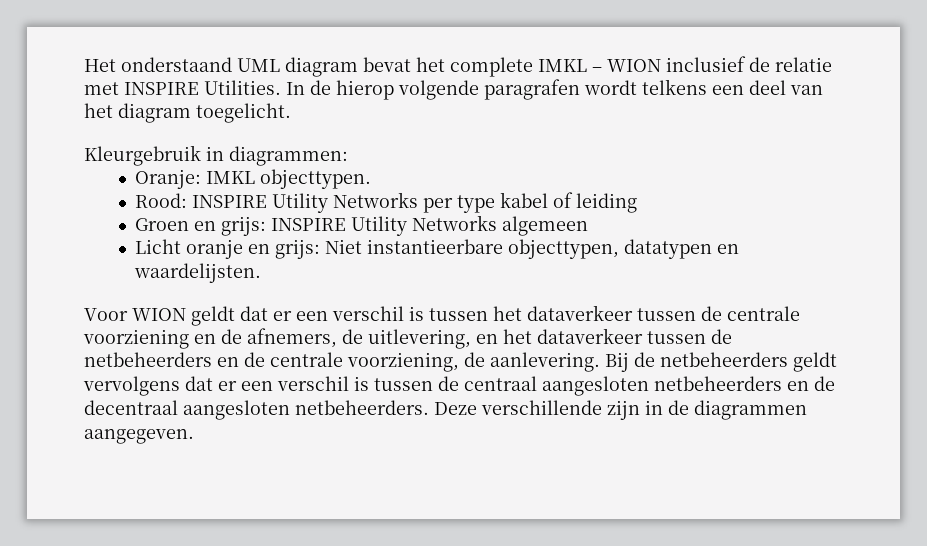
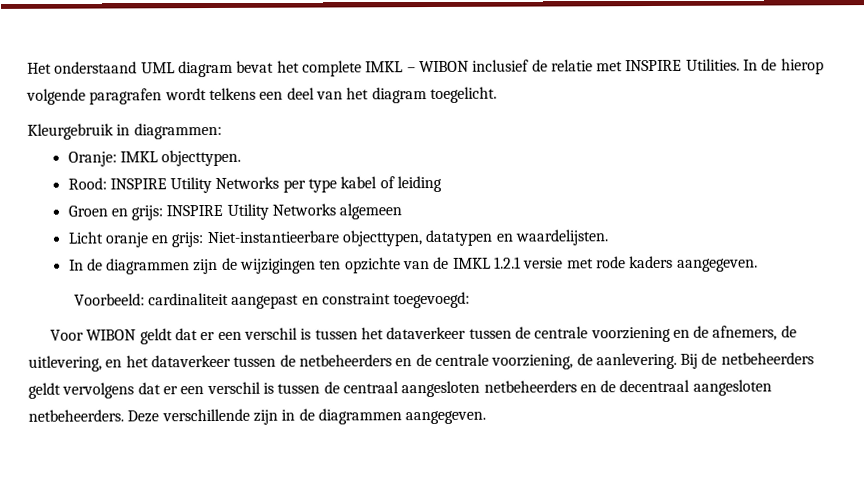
- Het onderstaand UML diagram bevat het complete IMKL – WION inclusief de relatie met INSPIRE Utilities.
+ Het onderstaand UML diagram bevat het complete IMKL – WIBON inclusief de relatie met INSPIRE Utilities.
- Licht oranje en grijs: Niet instantieerbare objecttypen, datatypen en waardelijsten.
+ Licht oranje en grijs: Niet-instantieerbare objecttypen, datatypen en waardelijsten.
+ In de diagrammen zijn de wijzigingen ten opzichte van de IMKL 1.2.1 versie met rode kaders aangegeven.
+ Voorbeeld: cardinaliteit aangepast en constraint toegevoegd:
- Voor WION geldt dat er een verschil is tussen het dataverkeer tussen de centrale voorziening en de afnemers, de uitlevering, en het dataverkeer tussen de netbeheerders en de centrale voorziening, de aanlevering.
+ Voor WIBON geldt dat er een verschil is tussen het dataverkeer tussen de centrale voorziening en de afnemers, de uitlevering, en het dataverkeer tussen de netbeheerders en de centrale voorziening, de aanlevering.

